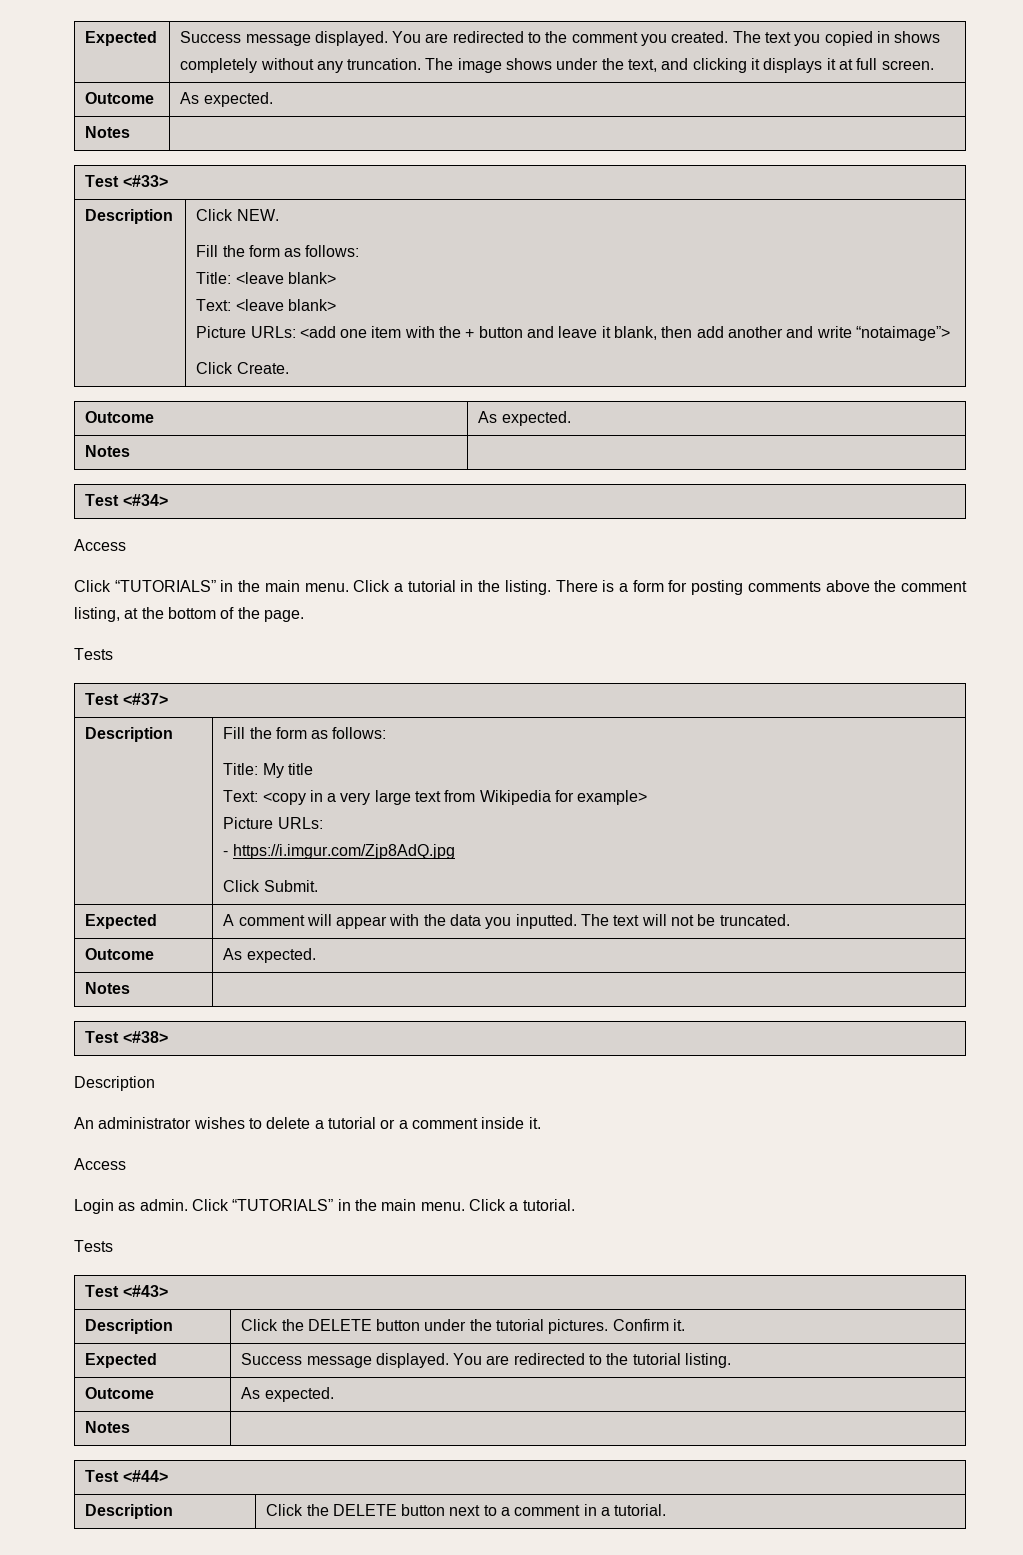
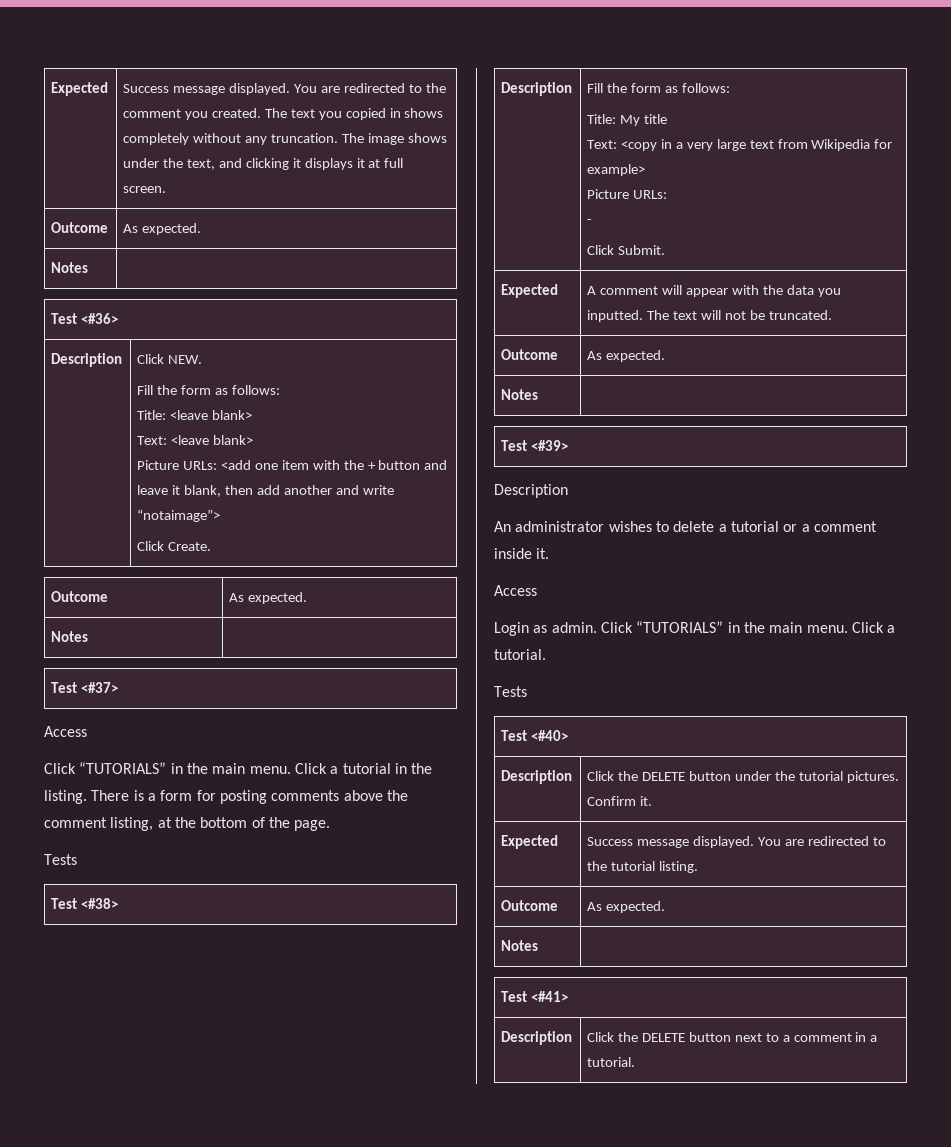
- Test <#33>
+ Test <#36>
- Test <#34>
+ Test <#37>
- Test <#37>
+ Test <#38>
  Description | Fill the form as follows:
  Title: My title
  Text: <copy in a very large text from Wikipedia for example>
  Picture URLs:
- - https://i.imgur.com/Zjp8AdQ.jpg
+ -
- Test <#38>
+ Test <#39>
- Test <#43>
+ Test <#40>
- Test <#44>
+ Test <#41>

